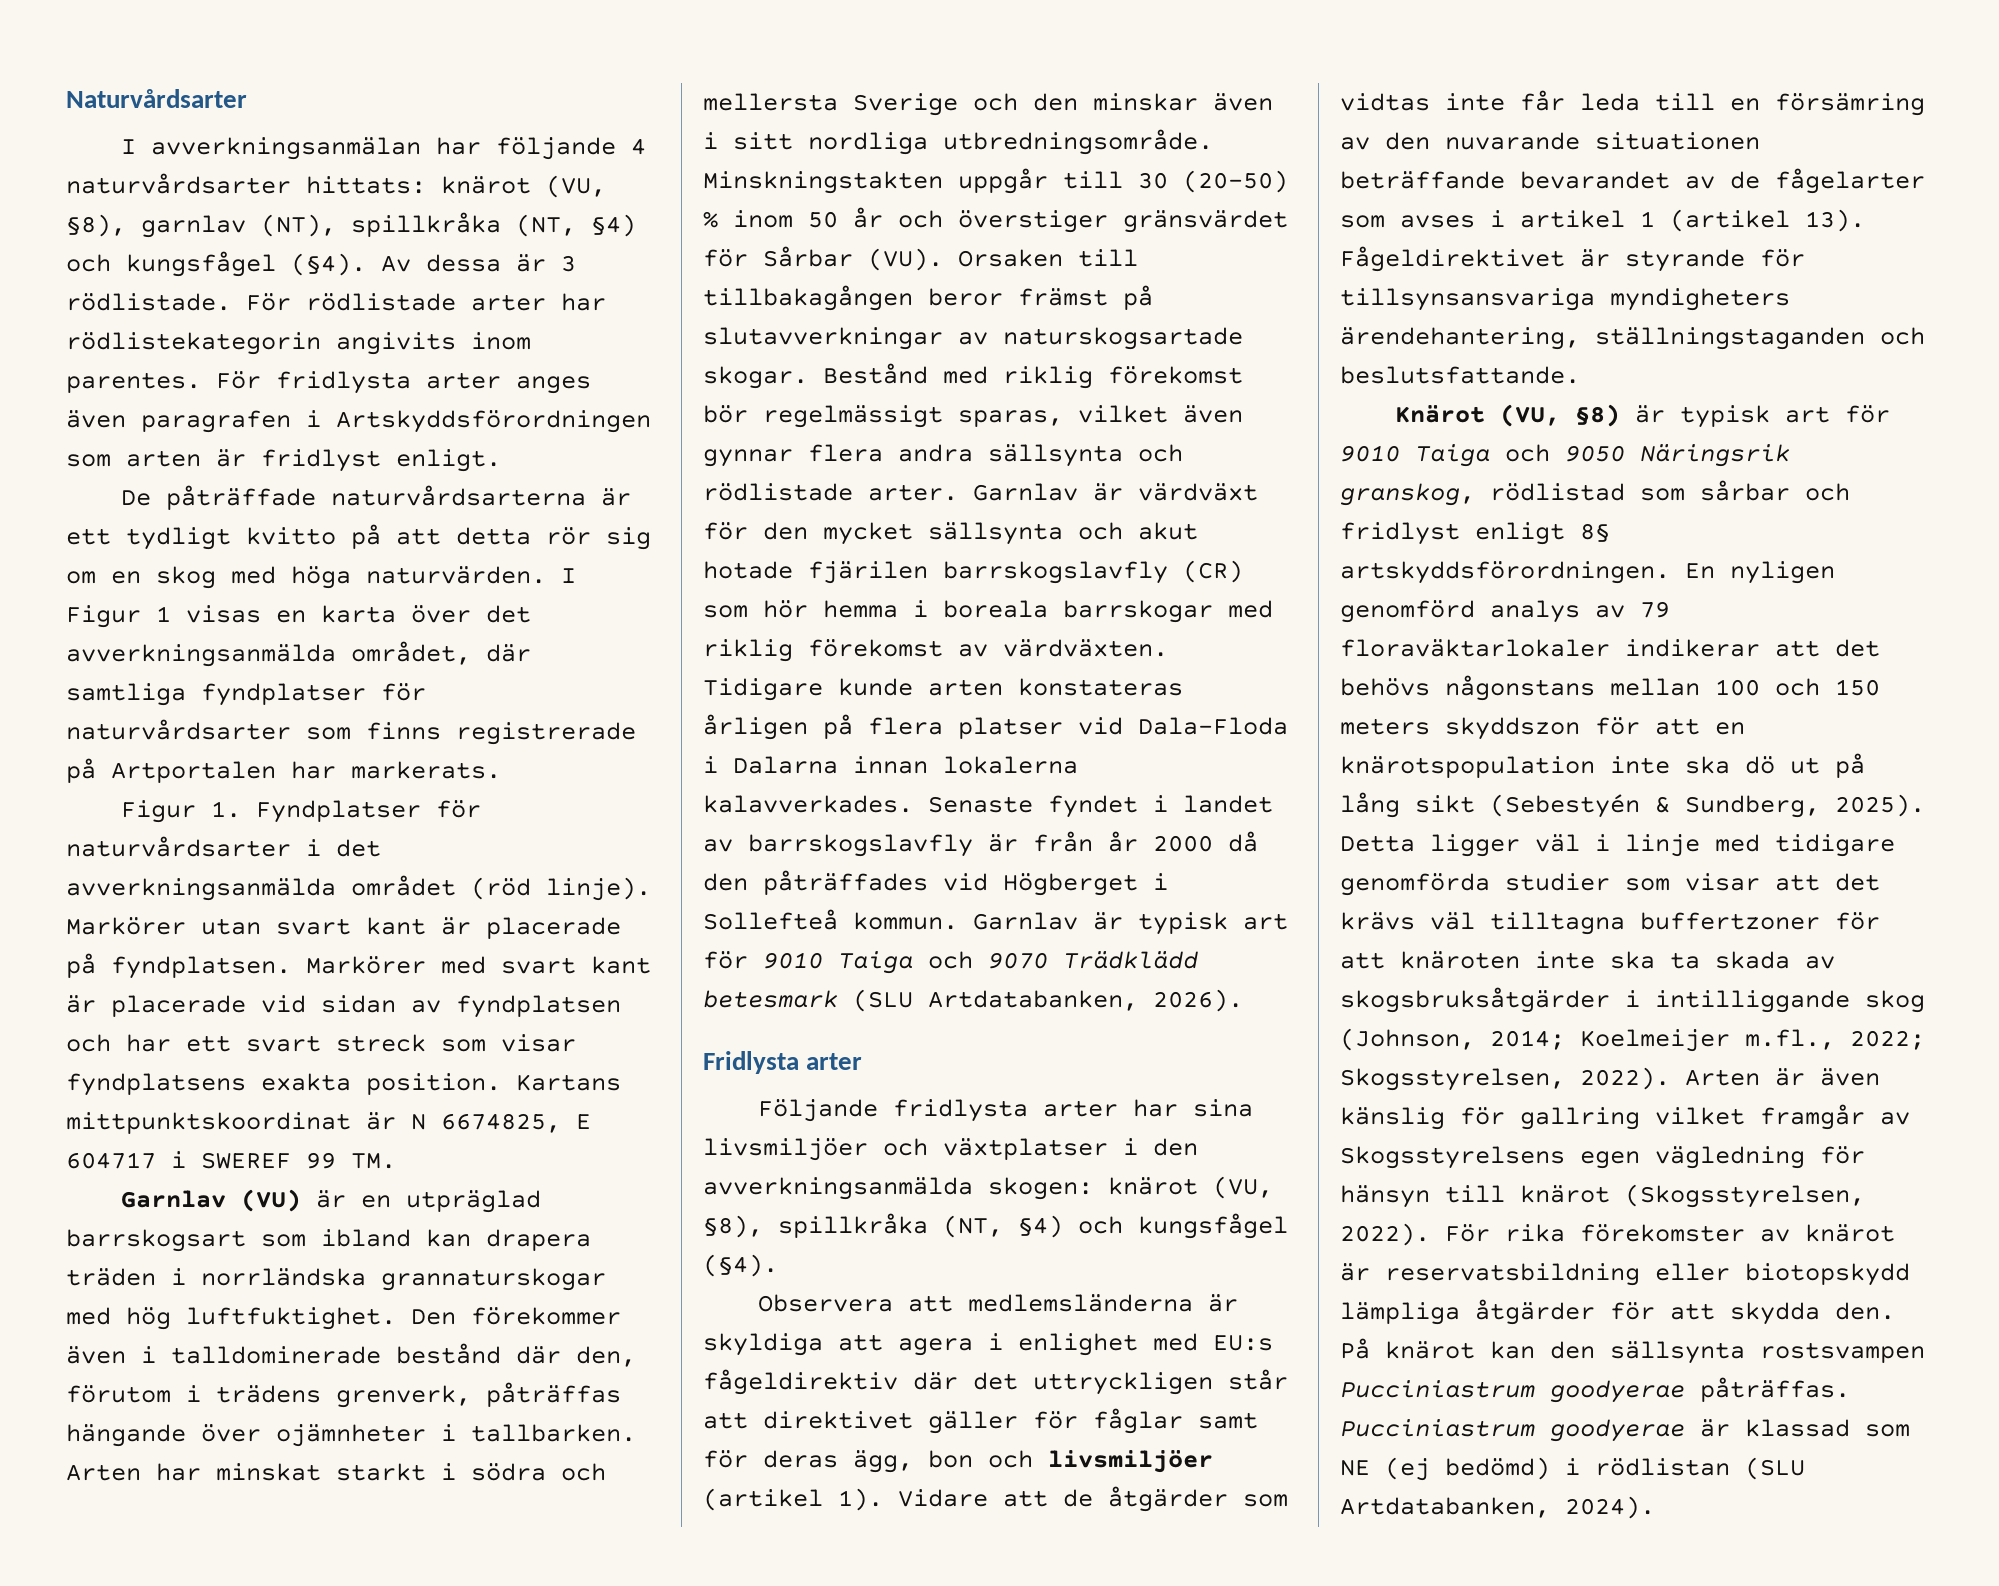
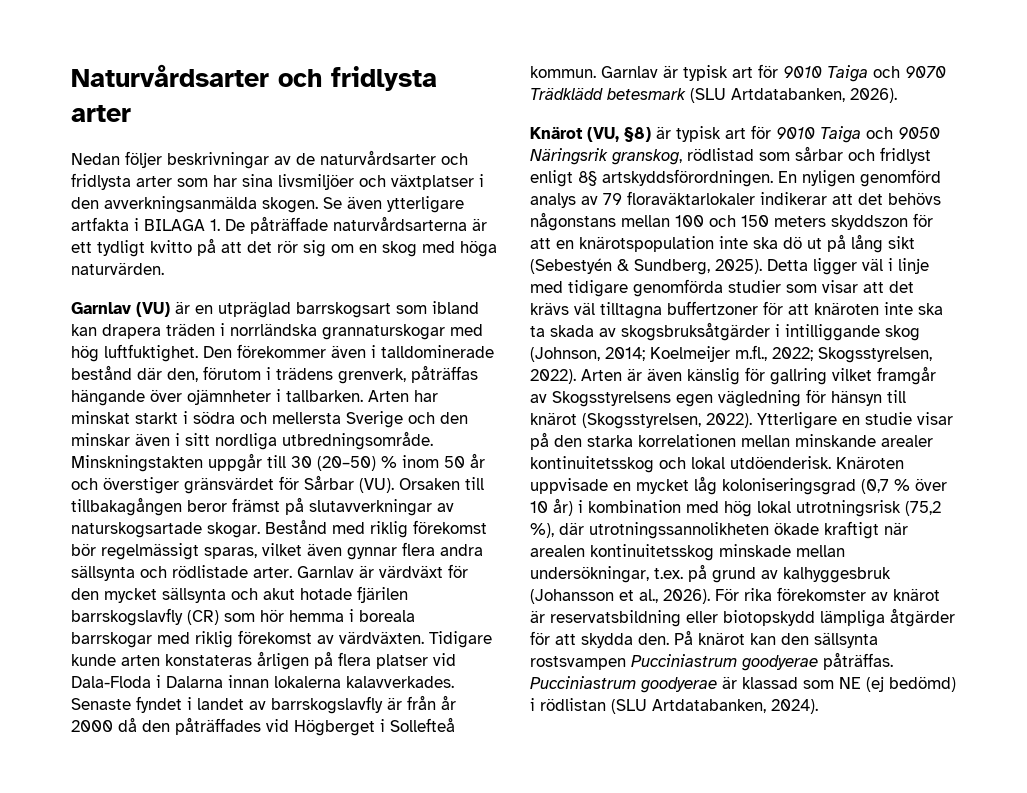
- Naturvårdsarter
- I avverkningsanmälan har följande 4 naturvårdsarter hittats: knärot (VU, §8), garnlav (NT), spillkråka (NT, §4) och kungsfågel (§4). Av dessa är 3 rödlistade. För rödlistade arter har rödlistekategorin angivits inom parentes. För fridlysta arter anges även paragrafen i Artskyddsförordningen som arten är fridlyst enligt.
- De påträffade naturvårdsarterna är ett tydligt kvitto på att detta rör sig om en skog med höga naturvärden. I Figur 1 visas en karta över det avverkningsanmälda området, där samtliga fyndplatser för naturvårdsarter som finns registrerade på Artportalen har markerats.
- Figur 1. Fyndplatser för naturvårdsarter i det avverkningsanmälda området (röd linje). Markörer utan svart kant är placerade på fyndplatsen. Markörer med svart kant är placerade vid sidan av fyndplatsen och har ett svart streck som visar fyndplatsens exakta position. Kartans mittpunktskoordinat är N 6674825, E 604717 i SWEREF 99 TM.
+ Naturvårdsarter och fridlysta arter
+ Nedan följer beskrivningar av de naturvårdsarter och fridlysta arter som har sina livsmiljöer och växtplatser i den avverkningsanmälda skogen. Se även ytterligare artfakta i BILAGA 1. De påträffade naturvårdsarterna är ett tydligt kvitto på att det rör sig om en skog med höga naturvärden.
- Fridlysta arter
- Följande fridlysta arter har sina livsmiljöer och växtplatser i den avverkningsanmälda skogen: knärot (VU, §8), spillkråka (NT, §4) och kungsfågel (§4).
- Observera att medlemsländerna är skyldiga att agera i enlighet med EU:s fågeldirektiv där det uttryckligen står att direktivet gäller för fåglar samt för deras ägg, bon och livsmiljöer (artikel 1). Vidare att de åtgärder som vidtas inte får leda till en försämring av den nuvarande situationen beträffande bevarandet av de fågelarter som avses i artikel 1 (artikel 13). Fågeldirektivet är styrande för tillsynsansvariga myndigheters ärendehantering, ställningstaganden och beslutsfattande.
+ Ytterligare en studie visar på den starka korrelationen mellan minskande arealer kontinuitetsskog och lokal utdöenderisk. Knäroten uppvisade en mycket låg koloniseringsgrad (0,7 % över 10 år) i kombination med hög lokal utrotningsrisk (75,2 %), där utrotningssannolikheten ökade kraftigt när arealen kontinuitetsskog minskade mellan undersökningar, t.ex. på grund av kalhyggesbruk (Johansson et al., 2026).

